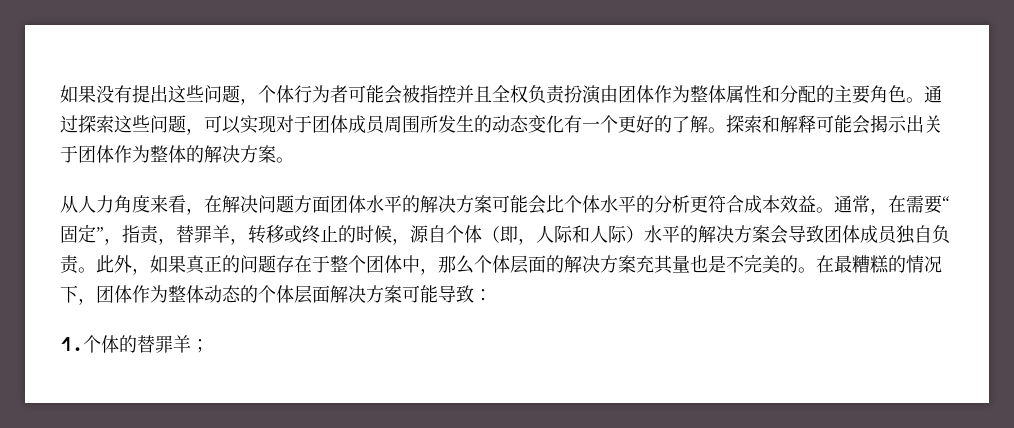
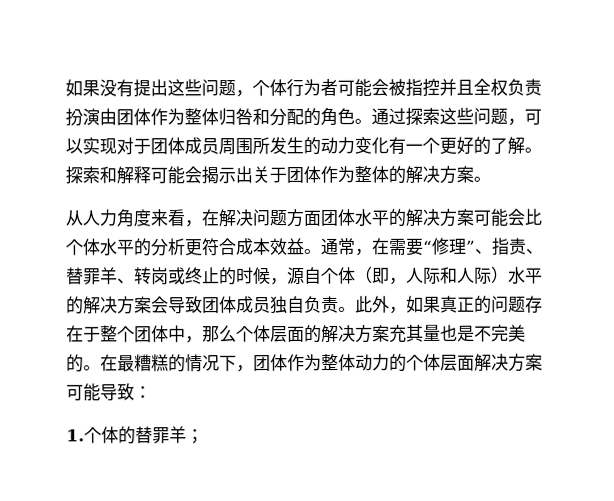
- 如果没有提出这些问题，个体行为者可能会被指控并且全权负责扮演由团体作为整体属性和分配的主要角色。
+ 如果没有提出这些问题，个体行为者可能会被指控并且全权负责扮演由团体作为整体归咎和分配的角色。
- 通过探索这些问题，可以实现对于团体成员周围所发生的动态变化有一个更好的了解。
+ 通过探索这些问题，可以实现对于团体成员周围所发生的动力变化有一个更好的了解。
- 通常，在需要“固定”，指责，替罪羊，转移或终止的时候，源自个体（即，人际和人际）水平的解决方案会导致团体成员独自负责。
+ 通常，在需要“修理”、指责、替罪羊、转岗或终止的时候，源自个体（即，人际和人际）水平的解决方案会导致团体成员独自负责。
- 在最糟糕的情况下，团体作为整体动态的个体层面解决方案可能导致：
+ 在最糟糕的情况下，团体作为整体动力的个体层面解决方案可能导致：

